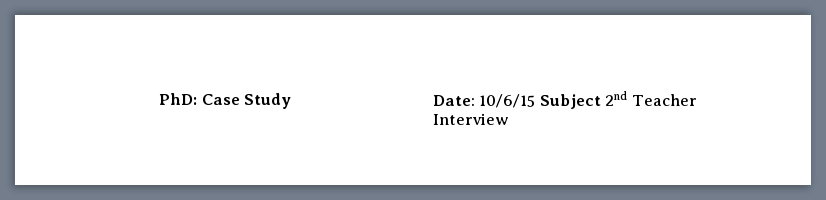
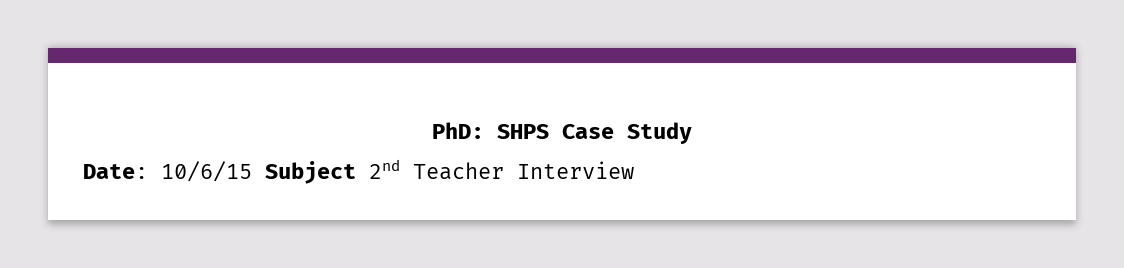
- PhD: Case Study
+ PhD: SHPS Case Study

